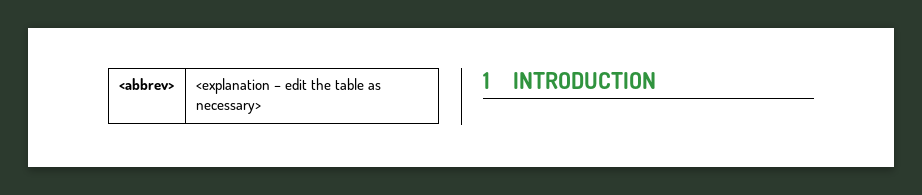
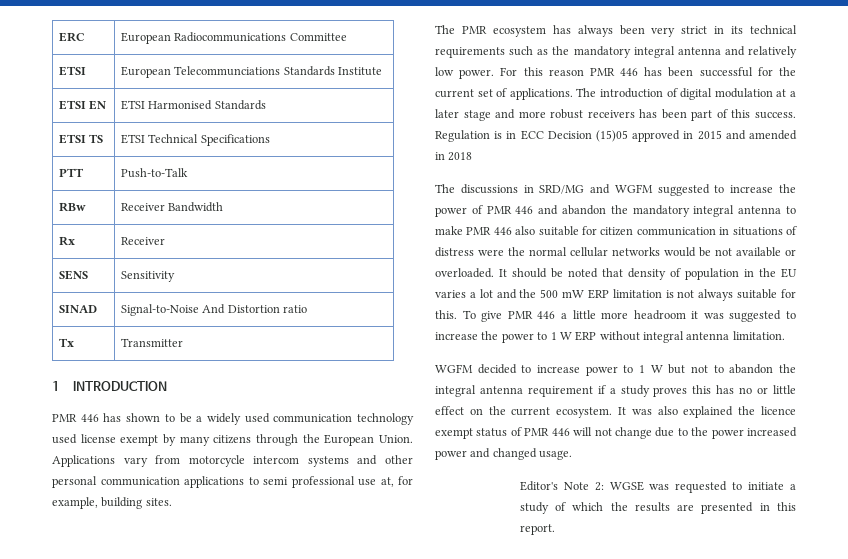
- <abbrev> | <explanation – edit the table as necessary>
+ ERC | European Radiocommunications Committee
+ ETSI | European Telecommunciations Standards Institute
+ ETSI EN | ETSI Harmonised Standards
+ ETSI TS | ETSI Technical Specifications
+ PTT | Push-to-Talk
+ RBw | Receiver Bandwidth
+ Rx | Receiver
+ SENS | Sensitivity
+ SINAD | Signal-to-Noise And Distortion ratio
+ Tx | Transmitter
  1 INTRODUCTION
+ PMR 446 has shown to be a widely used communication technology used license exempt by many citizens through the European Union. Applications vary from motorcycle intercom systems and other personal communication applications to semi professional use at, for example, building sites.
+ The PMR ecosystem has always been very strict in its technical requirements such as the mandatory integral antenna and relatively low power. For this reason PMR 446 has been successful for the current set of applications. The introduction of digital modulation at a later stage and more robust receivers has been part of this success. Regulation is in ECC Decision (15)05 approved in 2015 and amended in 2018
+ The discussions in SRD/MG and WGFM suggested to increase the power of PMR 446 and abandon the mandatory integral antenna to make PMR 446 also suitable for citizen communication in situations of distress were the normal cellular networks would be not available or overloaded. It should be noted that density of population in the EU varies a lot and the 500 mW ERP limitation is not always suitable for this. To give PMR 446 a little more headroom it was suggested to increase the power to 1 W ERP without integral antenna limitation.
+ WGFM decided to increase power to 1 W but not to abandon the integral antenna requirement if a study proves this has no or little effect on the current ecosystem. It was also explained the licence exempt status of PMR 446 will not change due to the power increased power and changed usage.
+ Editor's Note 2: WGSE was requested to initiate a study of which the results are presented in this report.

